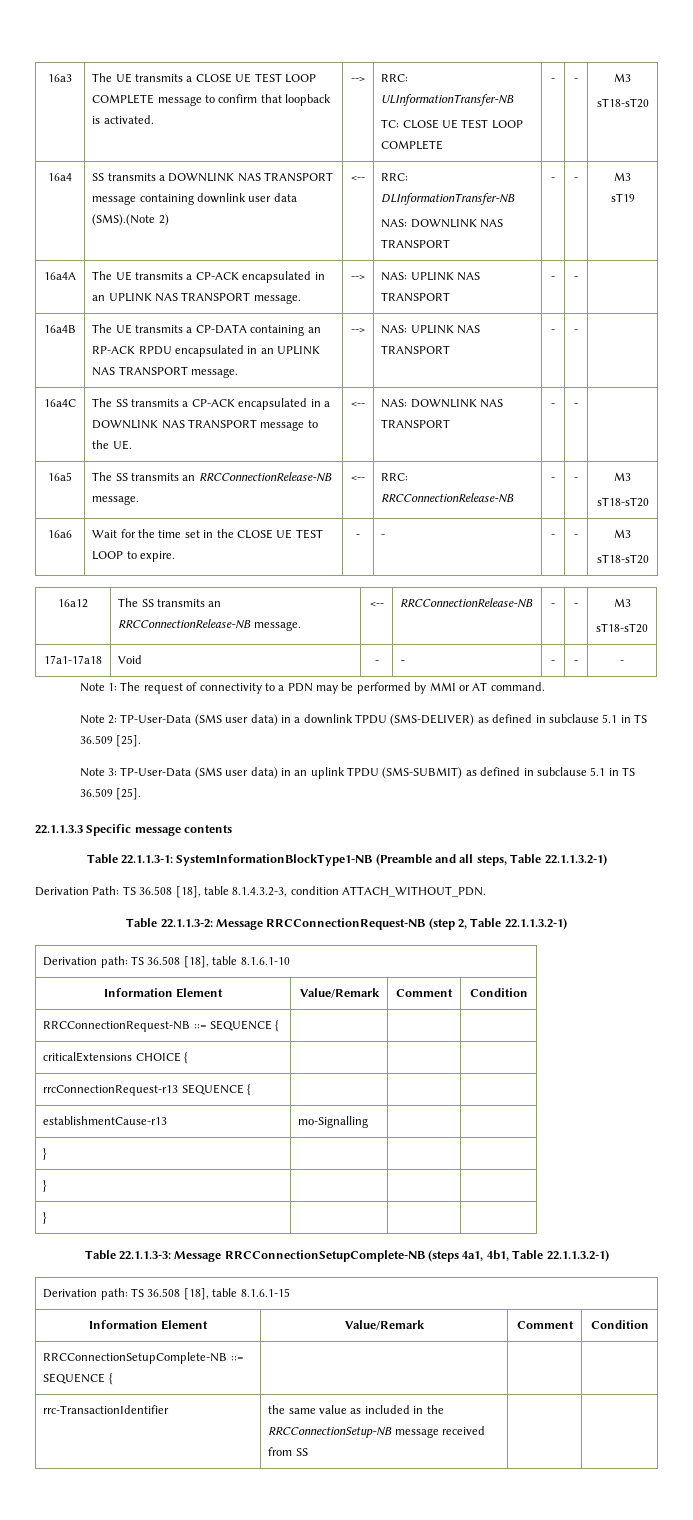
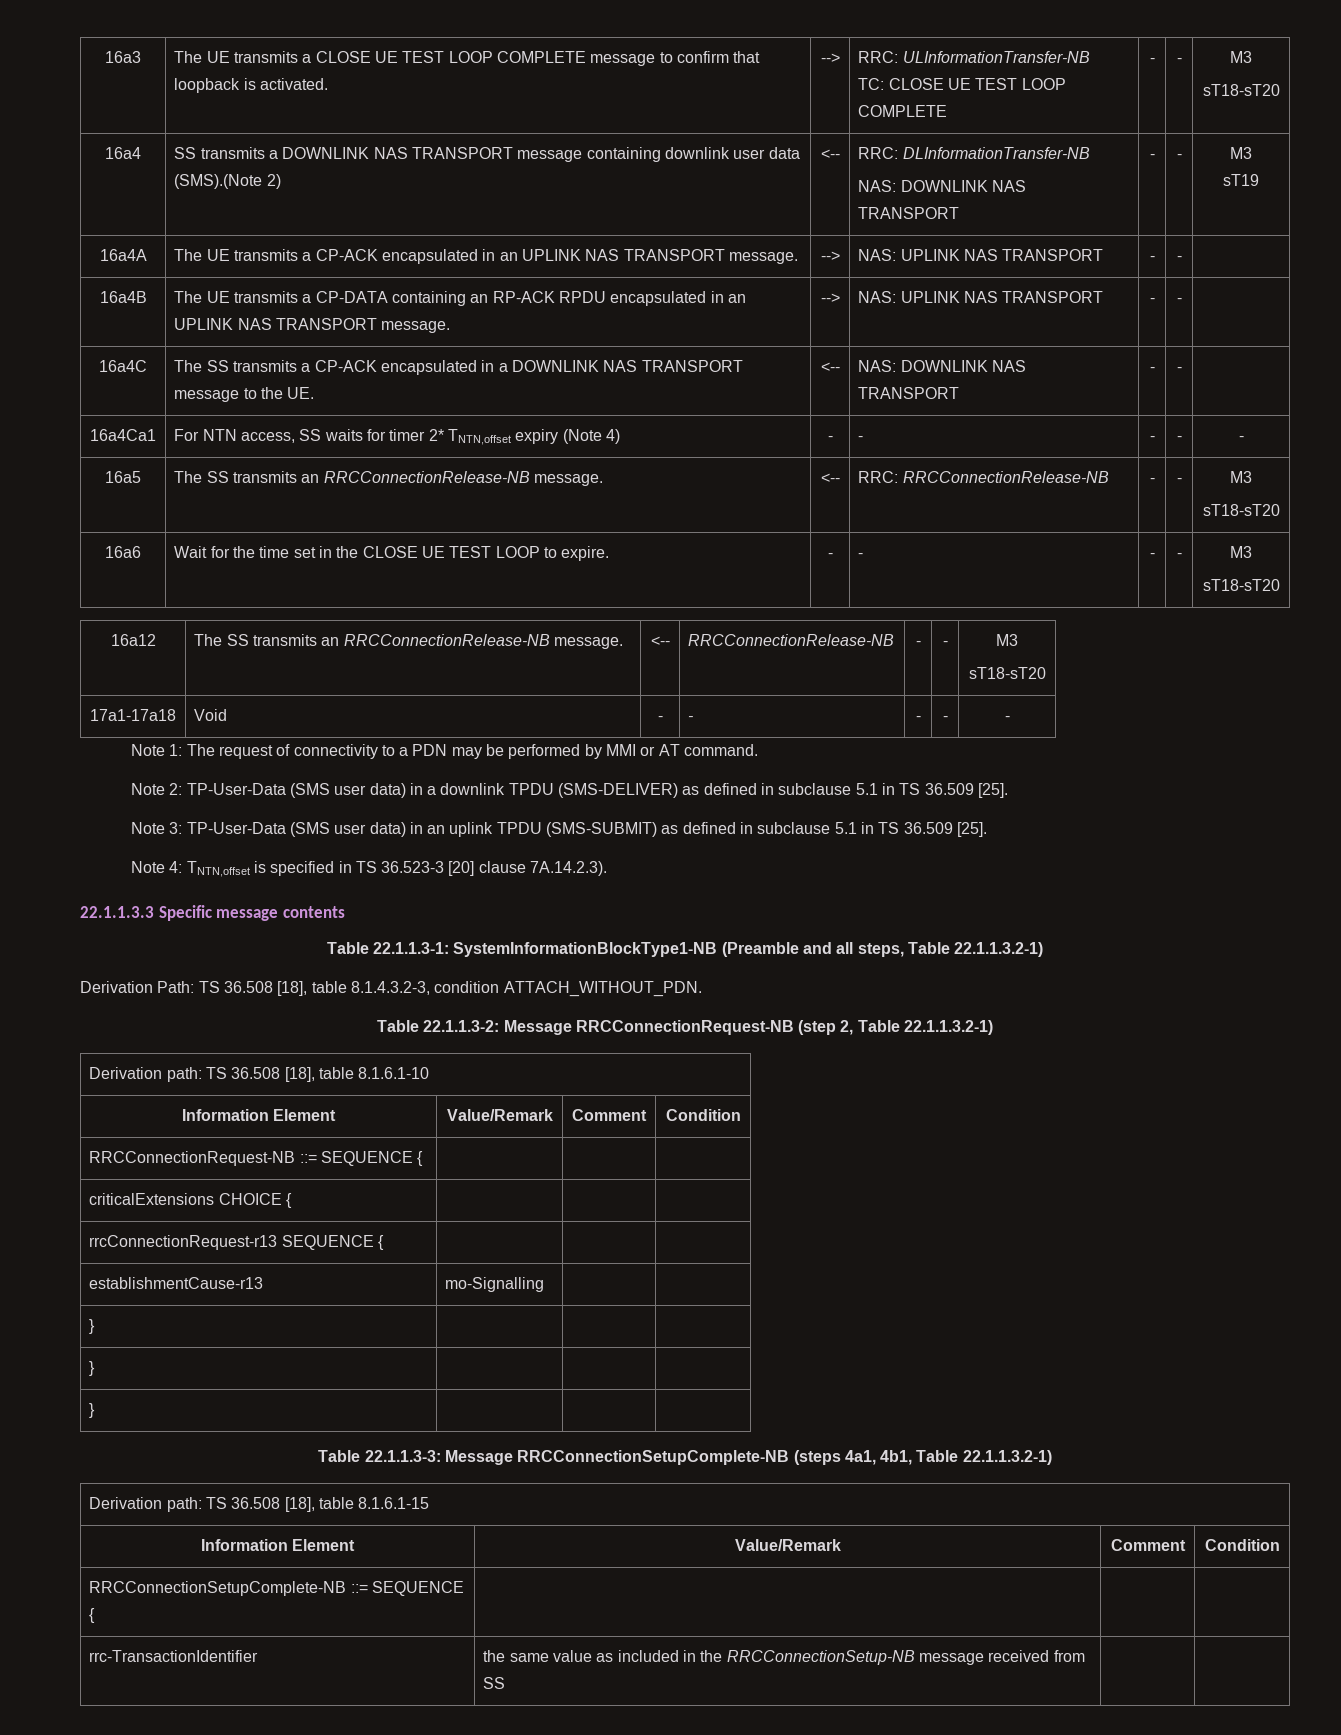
+ 16a4Ca1 | For NTN access, SS waits for timer 2* TNTN,offset expiry (Note 4) | - | - | - | - | -
+ Note 4: TNTN,offset is specified in TS 36.523-3 [20] clause 7A.14.2.3).

